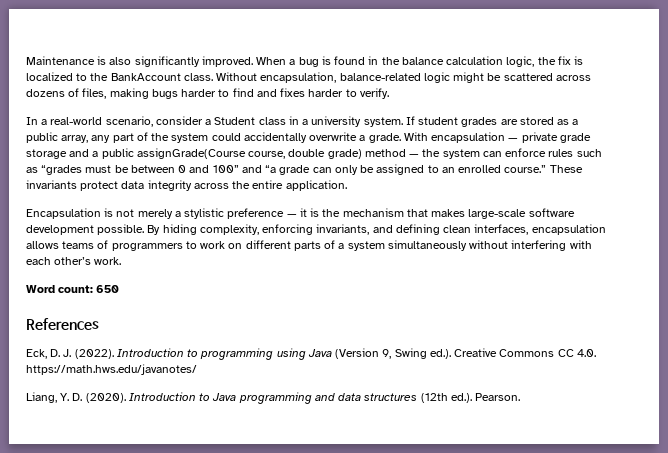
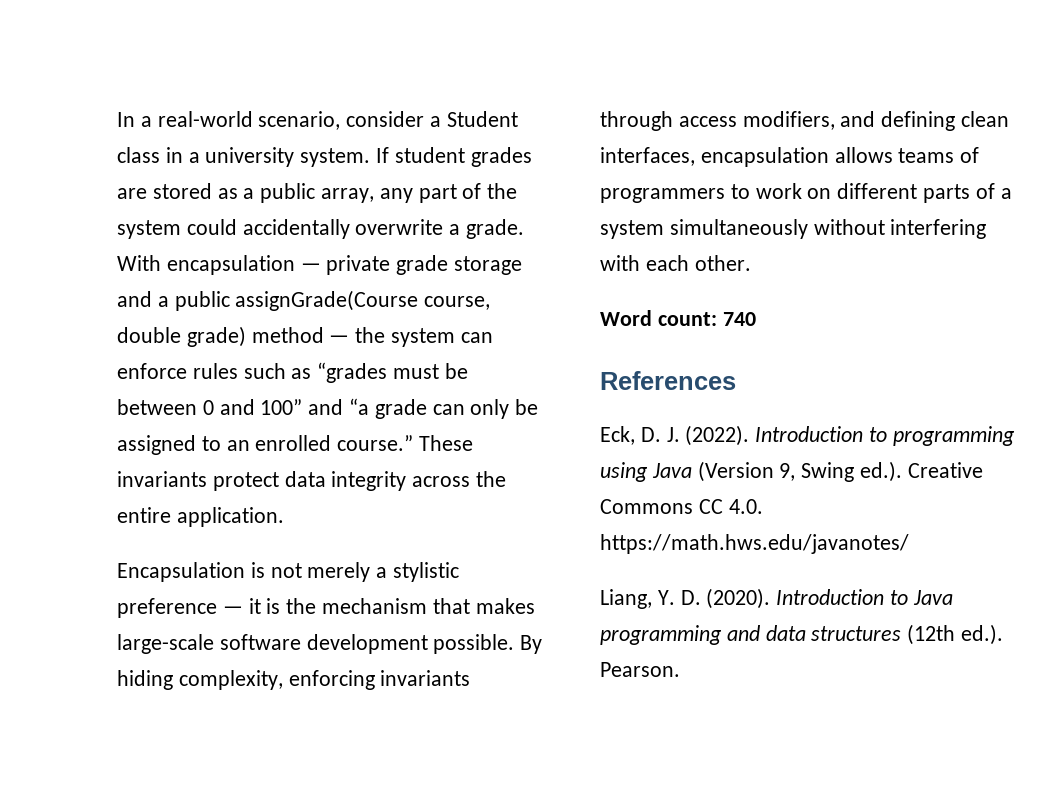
- Maintenance is also significantly improved. When a bug is found in the balance calculation logic, the fix is localized to the BankAccount class. Without encapsulation, balance-related logic might be scattered across dozens of files, making bugs harder to find and fixes harder to verify.
- By hiding complexity, enforcing invariants, and defining clean interfaces, encapsulation allows teams of programmers to work on different parts of a system simultaneously without interfering with each other’s work.
+ By hiding complexity, enforcing invariants through access modifiers, and defining clean interfaces, encapsulation allows teams of programmers to work on different parts of a system simultaneously without interfering with each other.
- Word count: 650
+ Word count: 740

